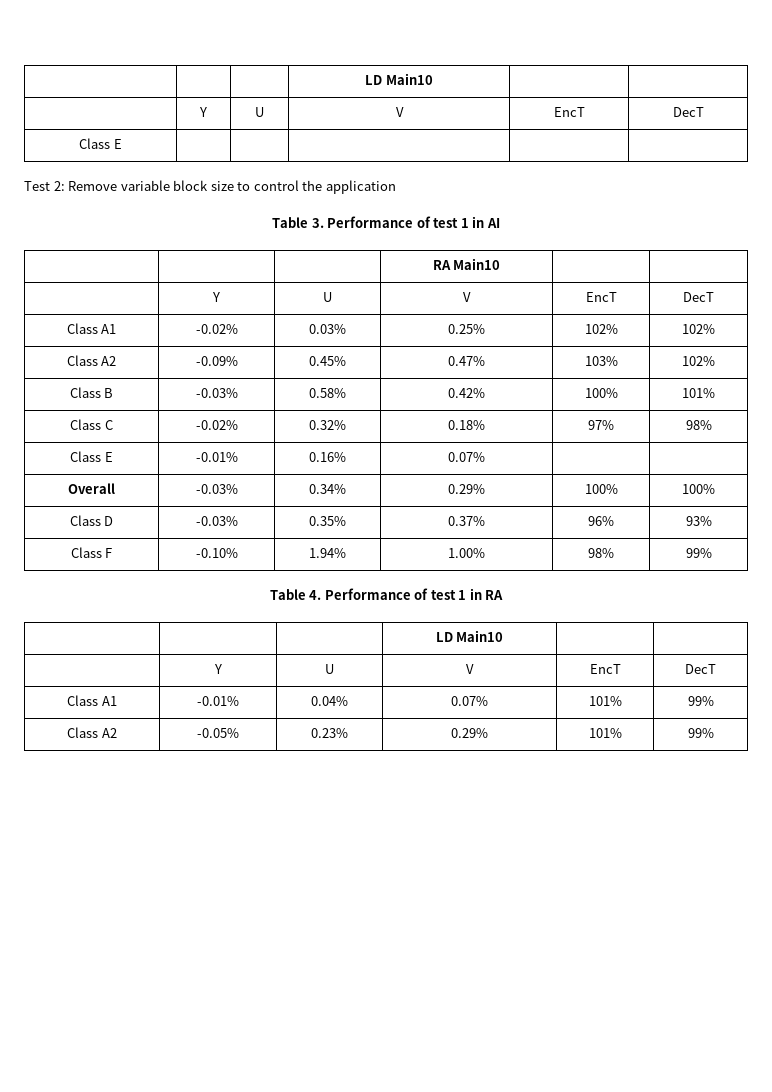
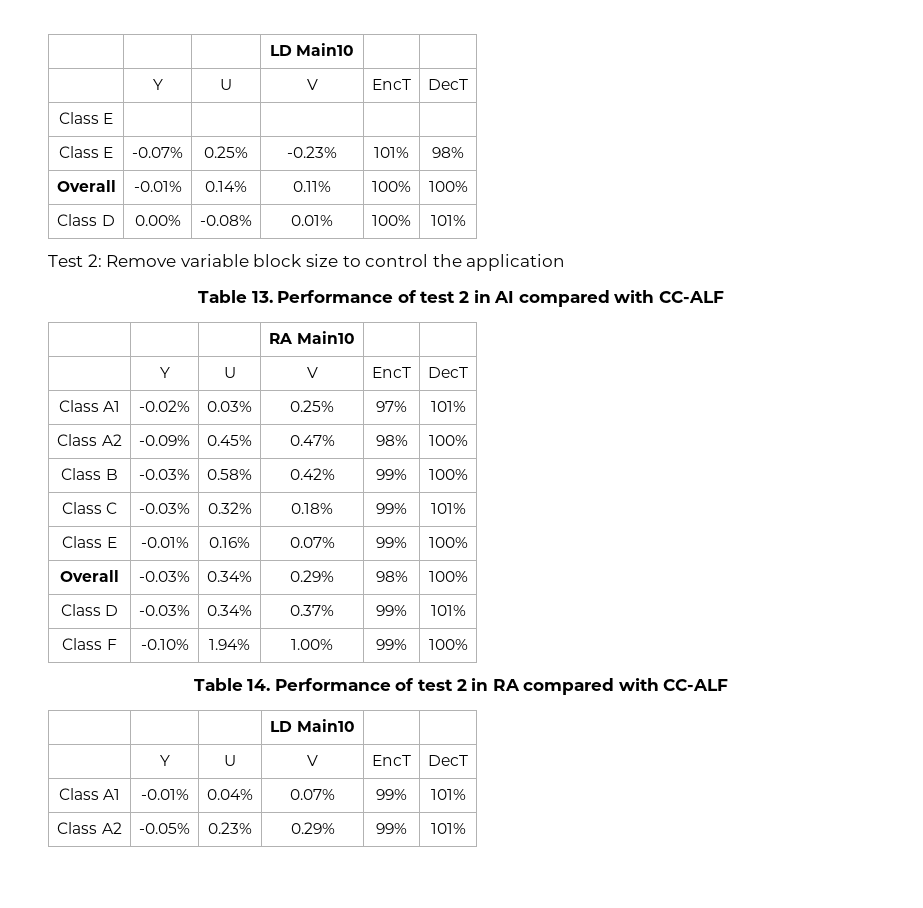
+ Class E | -0.07% | 0.25% | -0.23% | 101% | 98%
+ Overall | -0.01% | 0.14% | 0.11% | 100% | 100%
+ Class D | 0.00% | -0.08% | 0.01% | 100% | 101%
- Table 3. Performance of test 1 in AI
+ Table 13. Performance of test 2 in AI compared with CC-ALF
- Class A1 | -0.02% | 0.03% | 0.25% | 102% | 102%
+ Class A1 | -0.02% | 0.03% | 0.25% | 97% | 101%
- Class A2 | -0.09% | 0.45% | 0.47% | 103% | 102%
+ Class A2 | -0.09% | 0.45% | 0.47% | 98% | 100%
- Class B | -0.03% | 0.58% | 0.42% | 100% | 101%
+ Class B | -0.03% | 0.58% | 0.42% | 99% | 100%
- Class C | -0.02% | 0.32% | 0.18% | 97% | 98%
+ Class C | -0.03% | 0.32% | 0.18% | 99% | 101%
- Class E | -0.01% | 0.16% | 0.07% | |
+ Class E | -0.01% | 0.16% | 0.07% | 99% | 100%
- Overall | -0.03% | 0.34% | 0.29% | 100% | 100%
+ Overall | -0.03% | 0.34% | 0.29% | 98% | 100%
- Class D | -0.03% | 0.35% | 0.37% | 96% | 93%
+ Class D | -0.03% | 0.34% | 0.37% | 99% | 101%
- Class F | -0.10% | 1.94% | 1.00% | 98% | 99%
- Table 4. Performance of test 1 in RA
+ Class F | -0.10% | 1.94% | 1.00% | 99% | 100%
+ Table 14. Performance of test 2 in RA compared with CC-ALF
- Class A1 | -0.01% | 0.04% | 0.07% | 101% | 99%
+ Class A1 | -0.01% | 0.04% | 0.07% | 99% | 101%
- Class A2 | -0.05% | 0.23% | 0.29% | 101% | 99%
+ Class A2 | -0.05% | 0.23% | 0.29% | 99% | 101%

